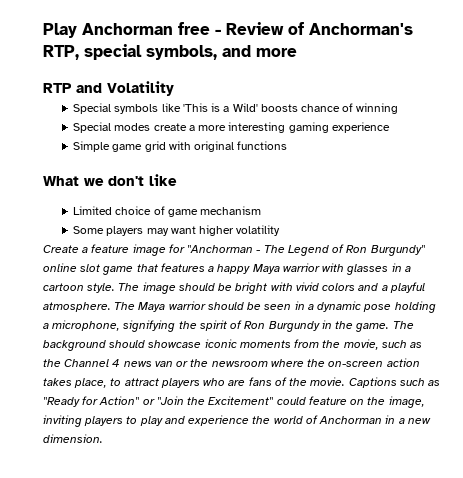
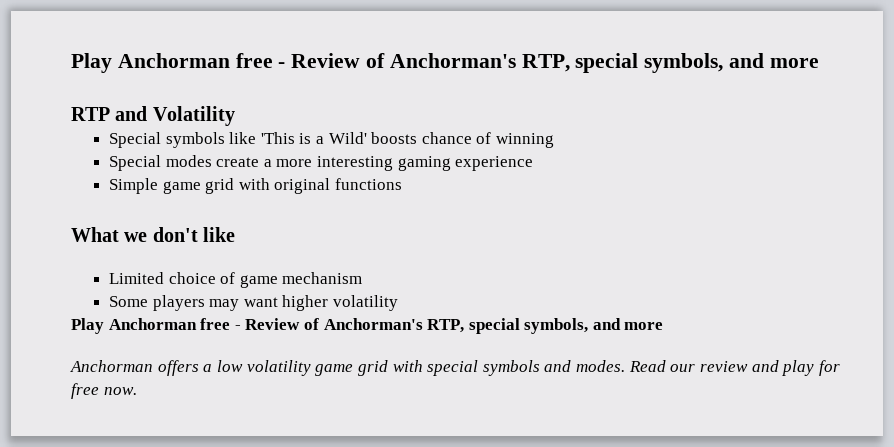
  Some players may want higher volatility
- Create a feature image for "Anchorman - The Legend of Ron Burgundy" online slot game that features a happy Maya warrior with glasses in a cartoon style. The image should be bright with vivid colors and a playful atmosphere. The Maya warrior should be seen in a dynamic pose holding a microphone, signifying the spirit of Ron Burgundy in the game. The background should showcase iconic moments from the movie, such as the Channel 4 news van or the newsroom where the on-screen action takes place, to attract players who are fans of the movie. Captions such as "Ready for Action" or "Join the Excitement" could feature on the image, inviting players to play and experience the world of Anchorman in a new dimension.
+ Play Anchorman free - Review of Anchorman's RTP, special symbols, and more
+ Anchorman offers a low volatility game grid with special symbols and modes. Read our review and play for free now.

